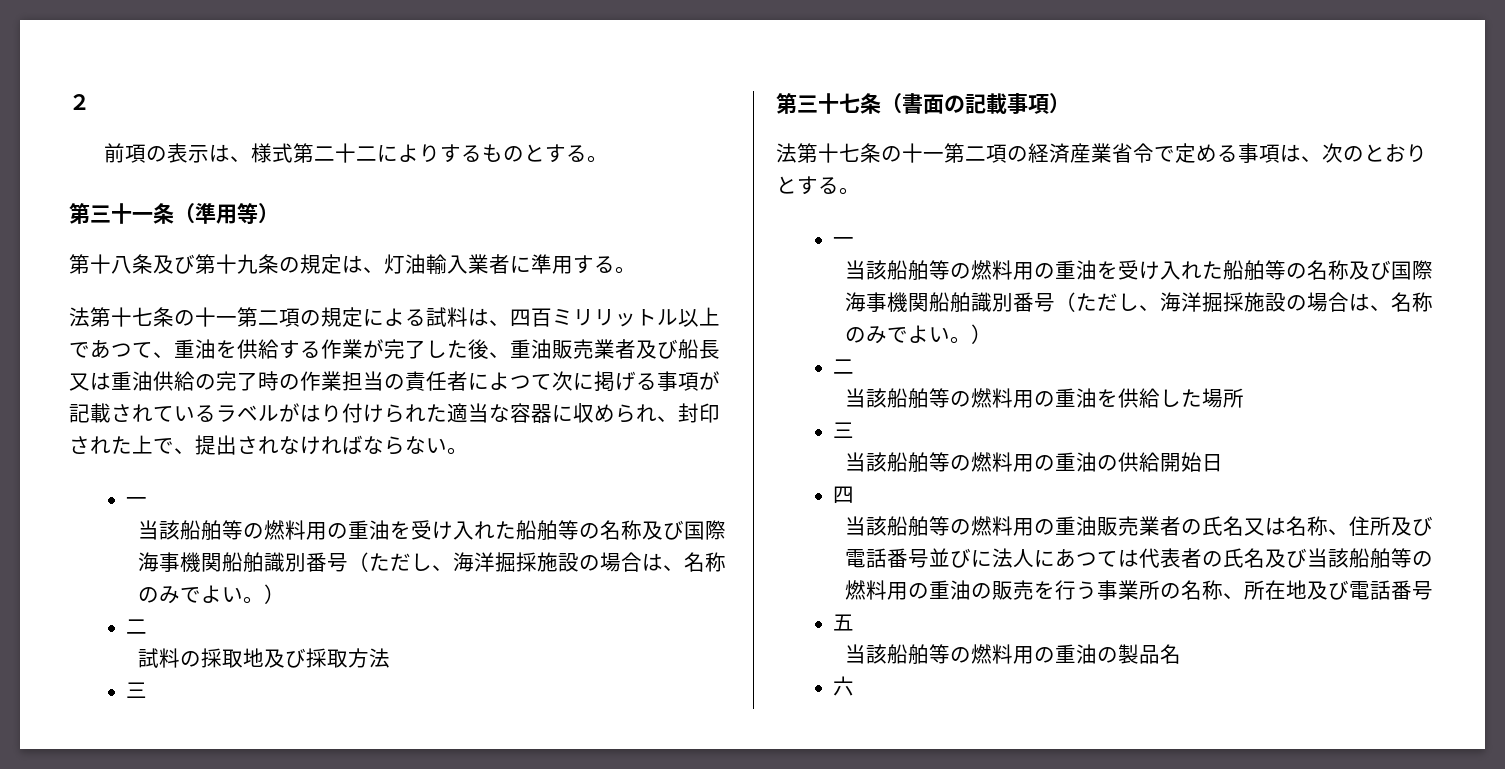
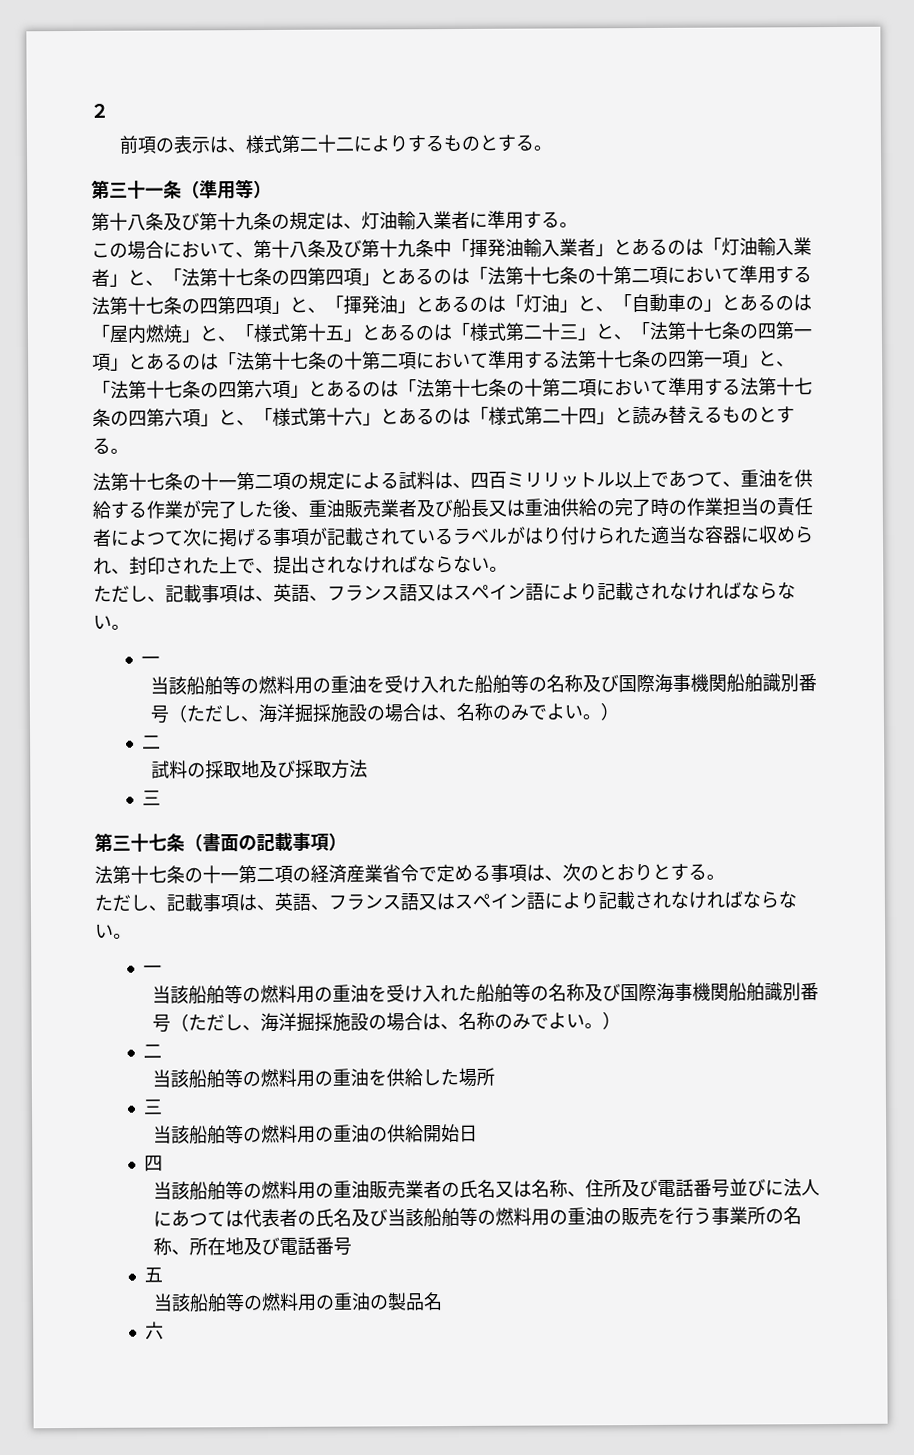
+ この場合において、第十八条及び第十九条中「揮発油輸入業者」とあるのは「灯油輸入業者」と、「法第十七条の四第四項」とあるのは「法第十七条の十第二項において準用する法第十七条の四第四項」と、「揮発油」とあるのは「灯油」と、「自動車の」とあるのは「屋内燃焼」と、「様式第十五」とあるのは「様式第二十三」と、「法第十七条の四第一項」とあるのは「法第十七条の十第二項において準用する法第十七条の四第一項」と、「法第十七条の四第六項」とあるのは「法第十七条の十第二項において準用する法第十七条の四第六項」と、「様式第十六」とあるのは「様式第二十四」と読み替えるものとする。
  法第十七条の十一第二項の規定による試料は、四百ミリリットル以上であつて、重油を供給する作業が完了した後、重油販売業者及び船長又は重油供給の完了時の作業担当の責任者によつて次に掲げる事項が記載されているラベルがはり付けられた適当な容器に収められ、封印された上で、提出されなければならない。
+ ただし、記載事項は、英語、フランス語又はスペイン語により記載されなければならない。
  法第十七条の十一第二項の経済産業省令で定める事項は、次のとおりとする。
+ ただし、記載事項は、英語、フランス語又はスペイン語により記載されなければならない。

